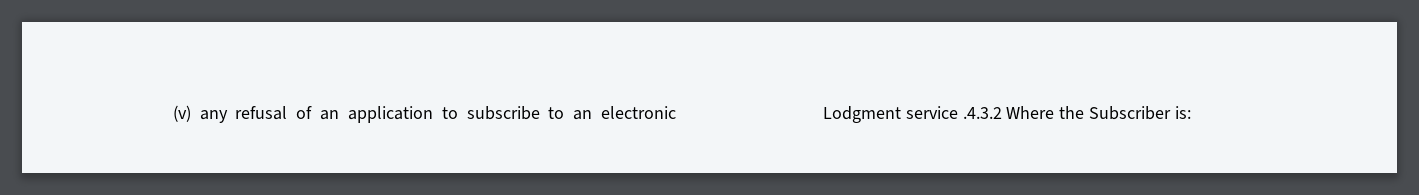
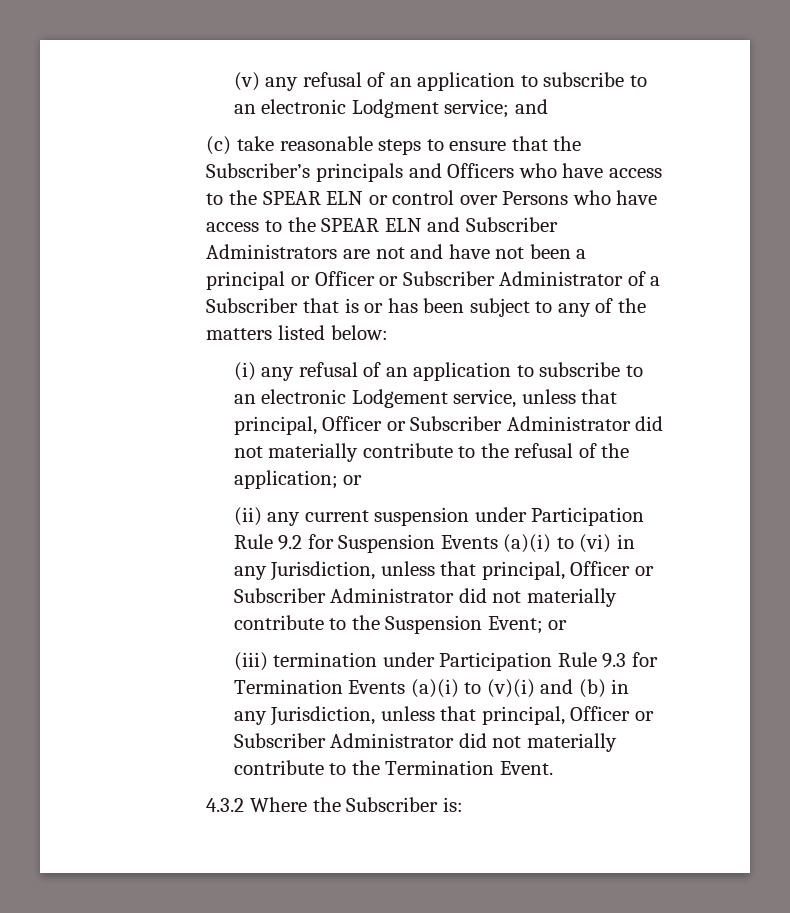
- (v) any refusal of an application to subscribe to an electronic Lodgment service .4.3.2 Where the Subscriber is:
+ (v) any refusal of an application to subscribe to an electronic Lodgment service; and
+ (c) take reasonable steps to ensure that the Subscriber’s principals and Officers who have access to the SPEAR ELN or control over Persons who have access to the SPEAR ELN and Subscriber Administrators are not and have not been a principal or Officer or Subscriber Administrator of a Subscriber that is or has been subject to any of the matters listed below:
+ (i) any refusal of an application to subscribe to an electronic Lodgement service, unless that principal, Officer or Subscriber Administrator did not materially contribute to the refusal of the application; or
+ (ii) any current suspension under Participation Rule 9.2 for Suspension Events (a)(i) to (vi) in any Jurisdiction, unless that principal, Officer or Subscriber Administrator did not materially contribute to the Suspension Event; or
+ (iii) termination under Participation Rule 9.3 for Termination Events (a)(i) to (v)(i) and (b) in any Jurisdiction, unless that principal, Officer or Subscriber Administrator did not materially contribute to the Termination Event.
+ 4.3.2 Where the Subscriber is:

